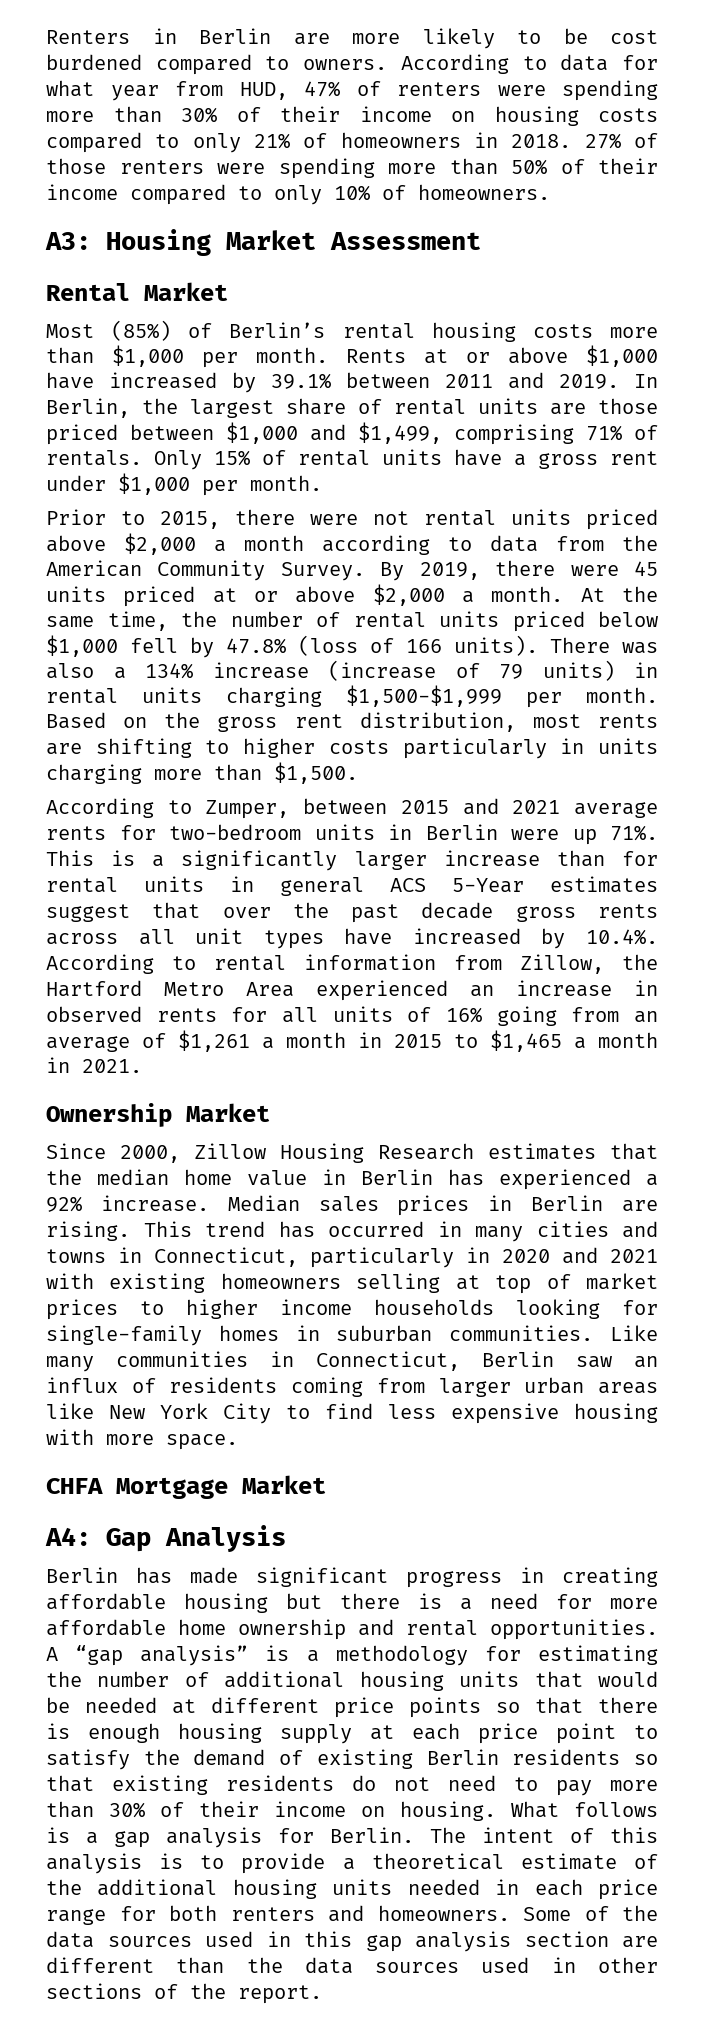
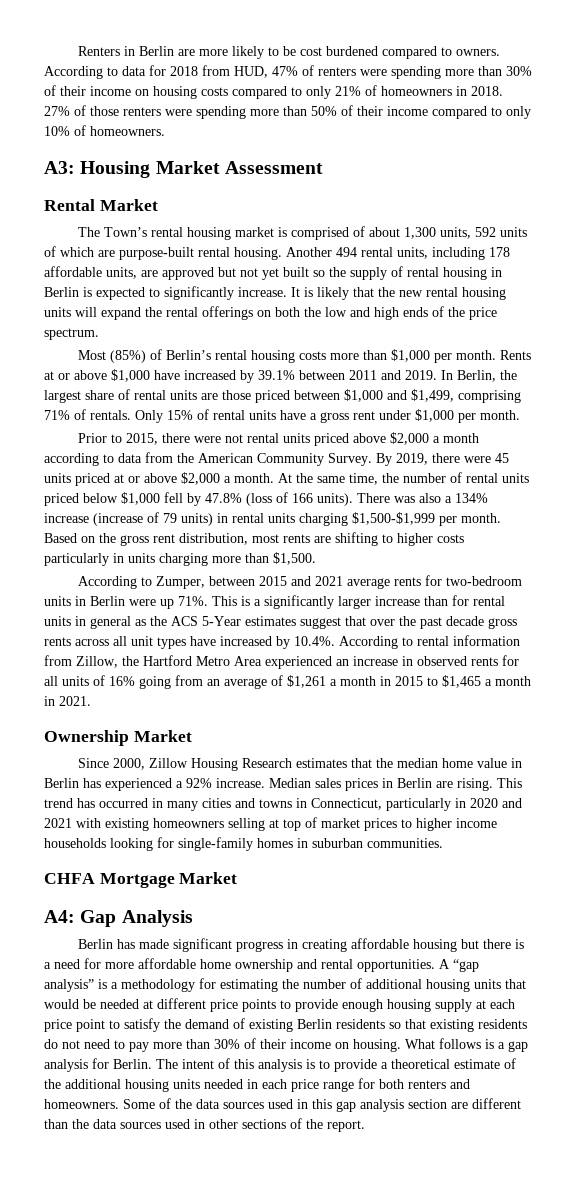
- According to data for what year from HUD, 47% of renters were spending more than 30% of their income on housing costs compared to only 21% of homeowners in 2018.
+ According to data for 2018 from HUD, 47% of renters were spending more than 30% of their income on housing costs compared to only 21% of homeowners in 2018.
+ The Town’s rental housing market is comprised of about 1,300 units, 592 units of which are purpose-built rental housing. Another 494 rental units, including 178 affordable units, are approved but not yet built so the supply of rental housing in Berlin is expected to significantly increase. It is likely that the new rental housing units will expand the rental offerings on both the low and high ends of the price spectrum.
- This is a significantly larger increase than for rental units in general ACS 5-Year estimates suggest that over the past decade gross rents across all unit types have increased by 10.4%. According to rental information from Zillow, the Hartford Metro Area experienced an increase in observed rents for all units of 16% going from an average of $1,261 a month in 2015 to $1,465 a month in 2021.
+ This is a significantly larger increase than for rental units in general as the ACS 5-Year estimates suggest that over the past decade gross rents across all unit types have increased by 10.4%. According to rental information from Zillow, the Hartford Metro Area experienced an increase in observed rents for all units of 16% going from an average of $1,261 a month in 2015 to $1,465 a month in 2021.
- Like many communities in Connecticut, Berlin saw an influx of residents coming from larger urban areas like New York City to find less expensive housing with more space.
- A “gap analysis” is a methodology for estimating the number of additional housing units that would be needed at different price points so that there is enough housing supply at each price point to satisfy the demand of existing Berlin residents so that existing residents do not need to pay more than 30% of their income on housing.
+ A “gap analysis” is a methodology for estimating the number of additional housing units that would be needed at different price points to provide enough housing supply at each price point to satisfy the demand of existing Berlin residents so that existing residents do not need to pay more than 30% of their income on housing.

